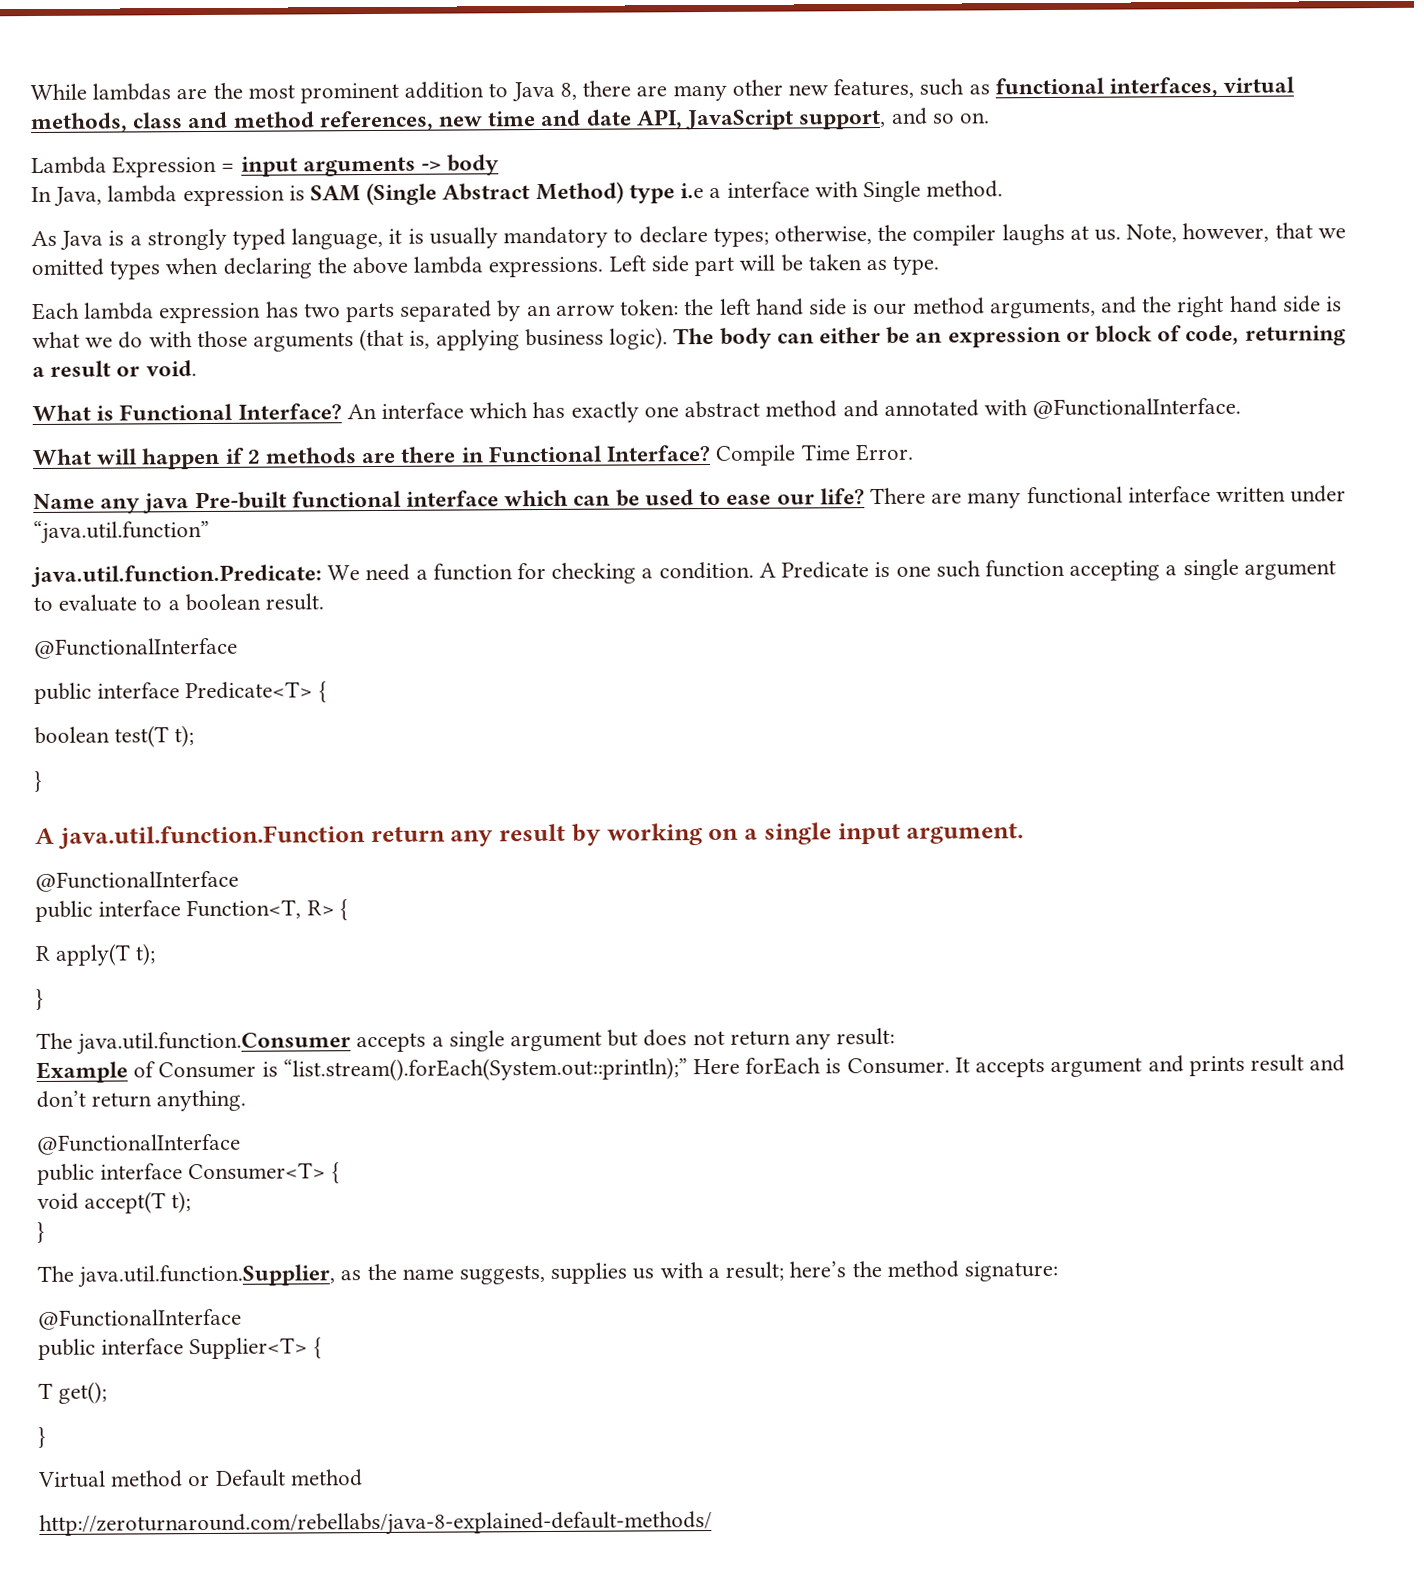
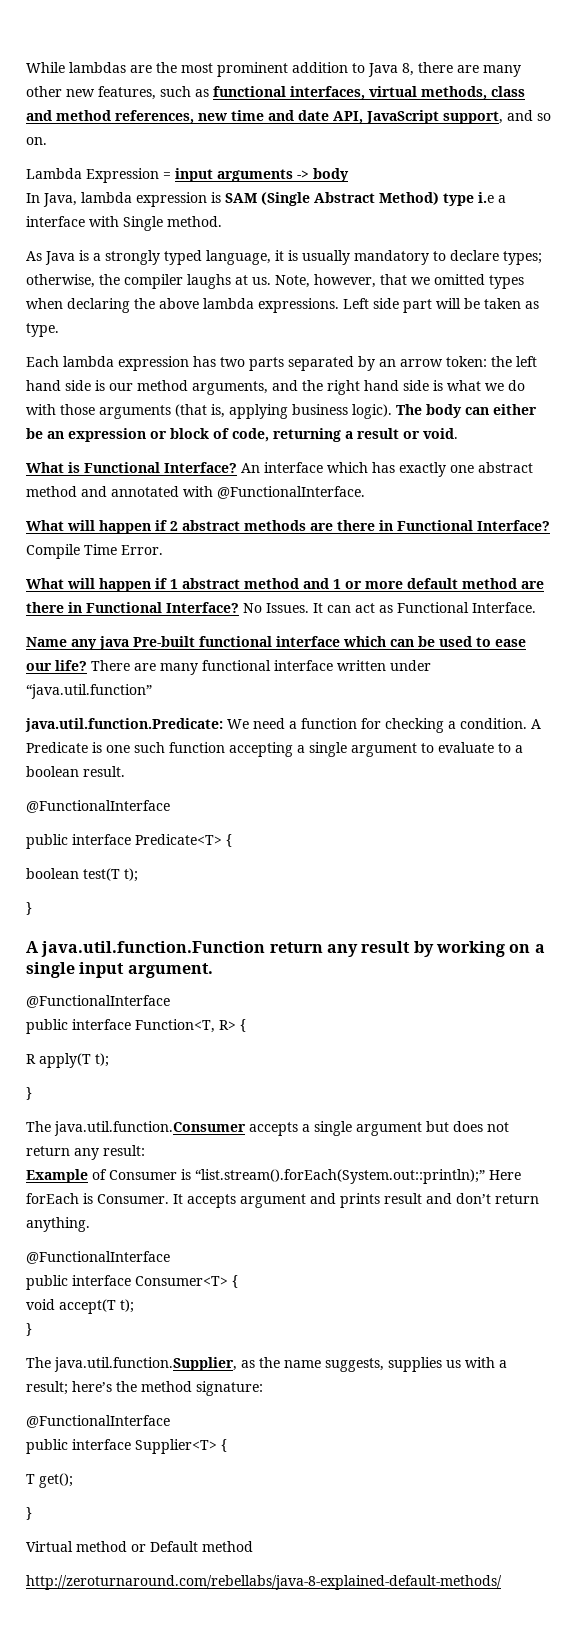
- What will happen if 2 methods are there in Functional Interface?
+ What will happen if 2 abstract methods are there in Functional Interface?
+ What will happen if 1 abstract method and 1 or more default method are there in Functional Interface? No Issues. It can act as Functional Interface.

